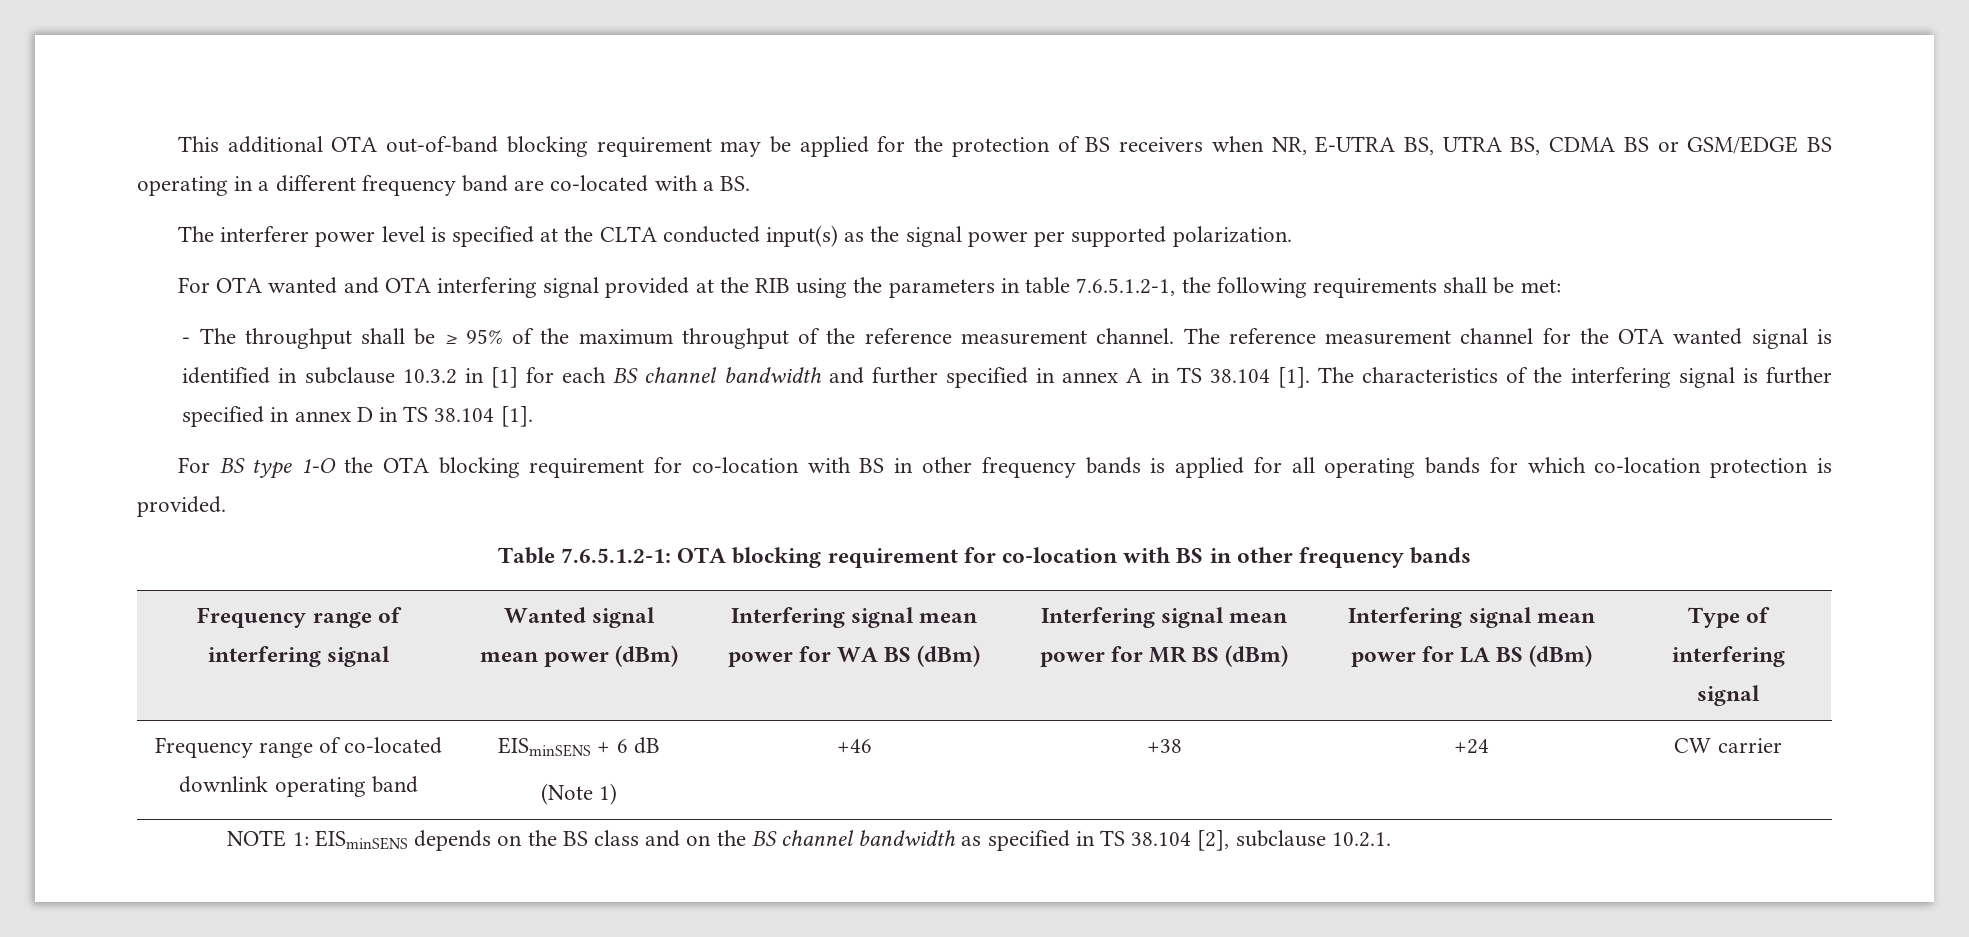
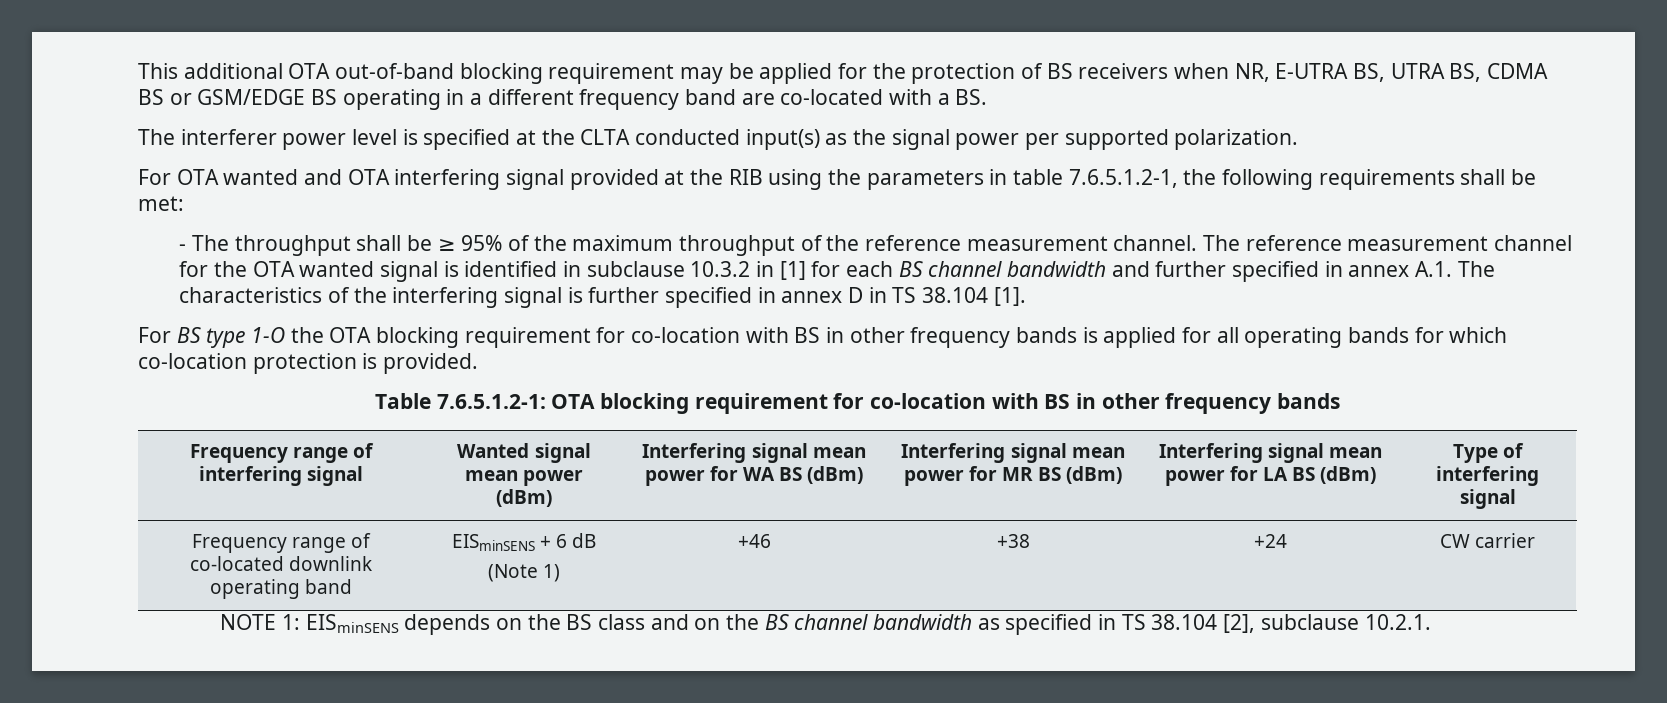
- The reference measurement channel for the OTA wanted signal is identified in subclause 10.3.2 in [1] for each BS channel bandwidth and further specified in annex A in TS 38.104 [1]. The characteristics of the interfering signal is further specified in annex D in TS 38.104 [1].
+ The reference measurement channel for the OTA wanted signal is identified in subclause 10.3.2 in [1] for each BS channel bandwidth and further specified in annex A.1. The characteristics of the interfering signal is further specified in annex D in TS 38.104 [1].

